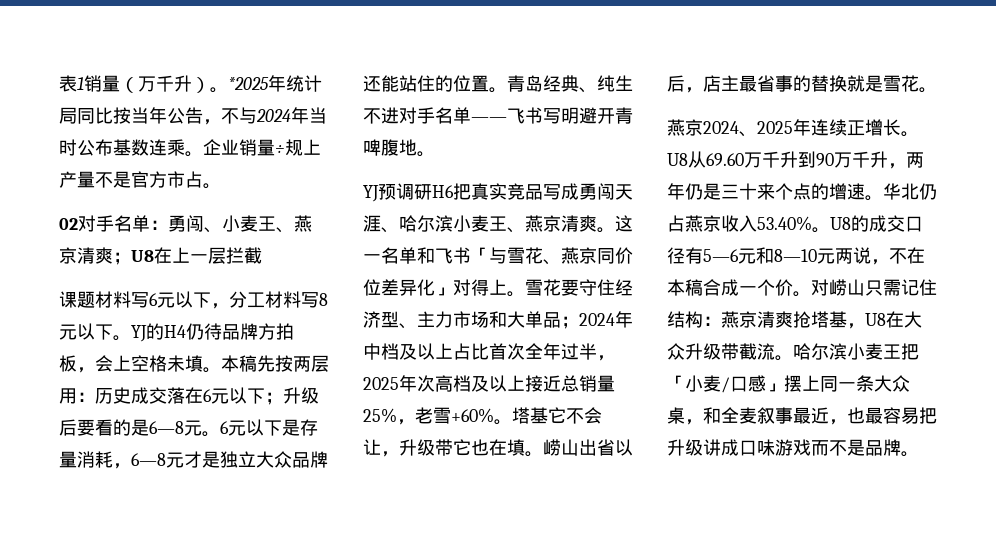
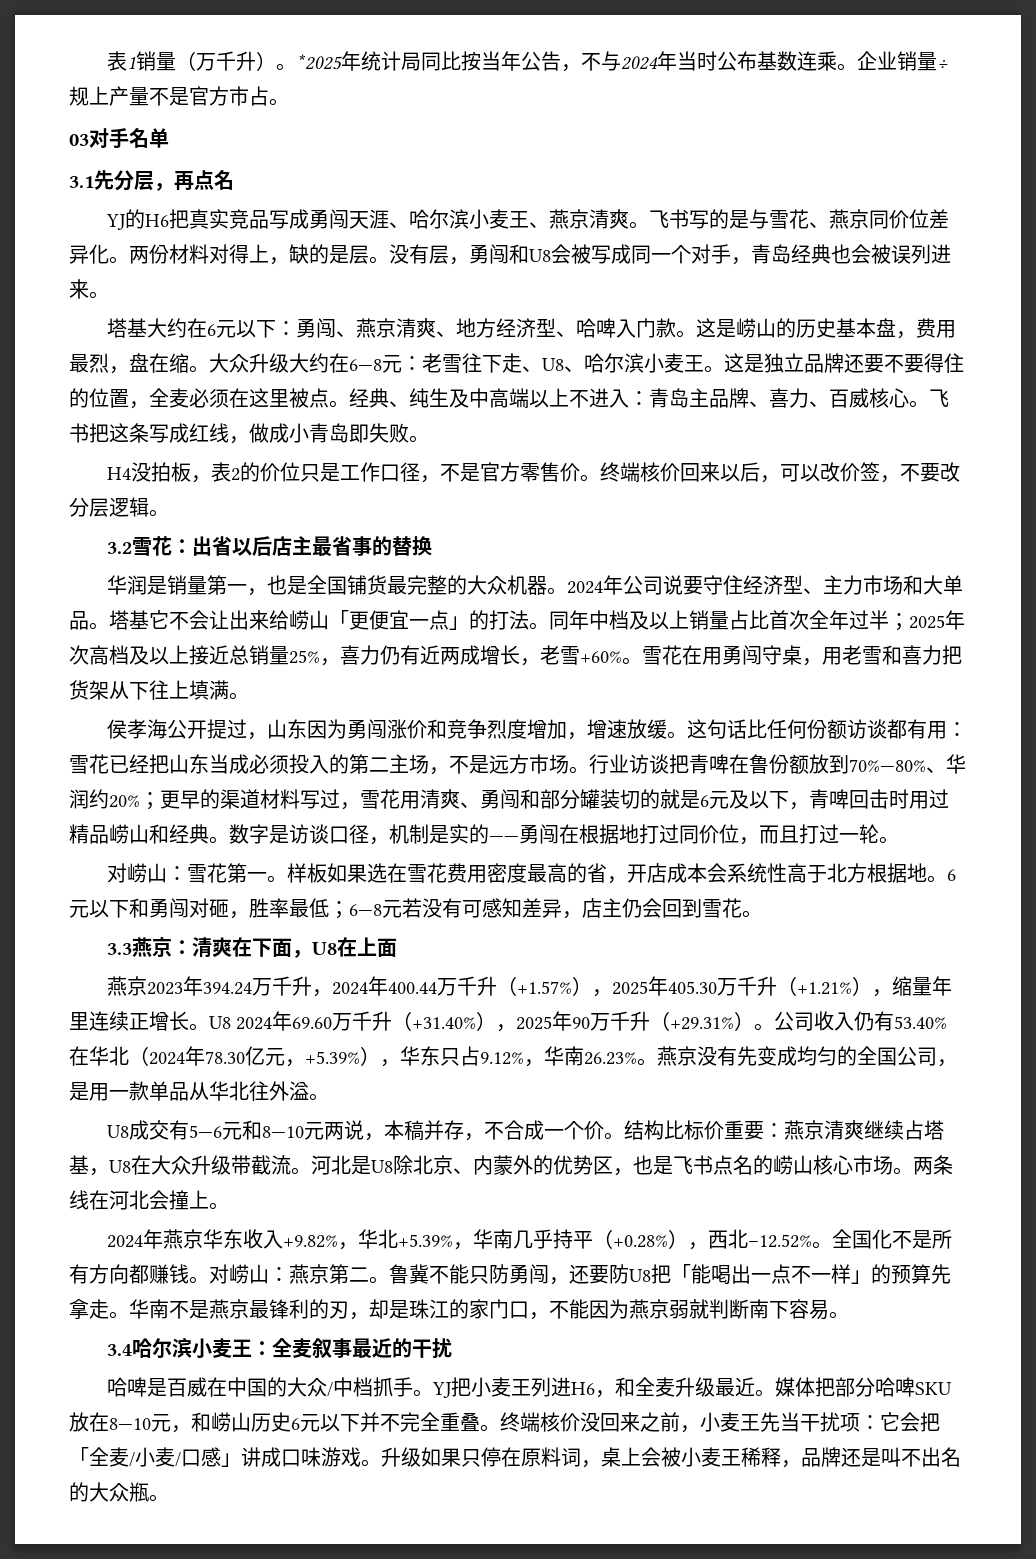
- 02对手名单：勇闯、小麦王、燕京清爽；U8在上一层拦截
- 课题材料写6元以下，分工材料写8元以下。YJ的H4仍待品牌方拍板，会上空格未填。本稿先按两层用：历史成交落在6元以下；升级后要看的是6—8元。6元以下是存量消耗，6—8元才是独立大众品牌还能站住的位置。青岛经典、纯生不进对手名单——飞书写明避开青啤腹地。
- YJ预调研H6把真实竞品写成勇闯天涯、哈尔滨小麦王、燕京清爽。
+ 03对手名单
+ 3.1先分层，再点名
+ YJ的H6把真实竞品写成勇闯天涯、哈尔滨小麦王、燕京清爽。
- 这一名单和飞书「与雪花、燕京同价位差异化」对得上。雪花要守住经济型、主力市场和大单品；2024年中档及以上占比首次全年过半，2025年次高档及以上接近总销量25%，老雪+60%。塔基它不会让，升级带它也在填。崂山出省以后，店主最省事的替换就是雪花。
- 燕京2024、2025年连续正增长。
+ 飞书写的是与雪花、燕京同价位差异化。两份材料对得上，缺的是层。没有层，勇闯和U8会被写成同一个对手，青岛经典也会被误列进来。
+ 塔基大约在6元以下：勇闯、燕京清爽、地方经济型、哈啤入门款。这是崂山的历史基本盘，费用最烈，盘在缩。大众升级大约在6—8元：老雪往下走、U8、哈尔滨小麦王。这是独立品牌还要不要得住的位置，全麦必须在这里被点。经典、纯生及中高端以上不进入：青岛主品牌、喜力、百威核心。飞书把这条写成红线，做成小青岛即失败。
+ H4没拍板，表2的价位只是工作口径，不是官方零售价。终端核价回来以后，可以改价签，不要改分层逻辑。
+ 3.2雪花：出省以后店主最省事的替换
+ 华润是销量第一，也是全国铺货最完整的大众机器。2024年公司说要守住经济型、主力市场和大单品。塔基它不会让出来给崂山「更便宜一点」的打法。同年中档及以上销量占比首次全年过半；2025年次高档及以上接近总销量25%，喜力仍有近两成增长，老雪+60%。雪花在用勇闯守桌，用老雪和喜力把货架从下往上填满。
+ 侯孝海公开提过，山东因为勇闯涨价和竞争烈度增加，增速放缓。这句话比任何份额访谈都有用：雪花已经把山东当成必须投入的第二主场，不是远方市场。行业访谈把青啤在鲁份额放到70%—80%、华润约20%；更早的渠道材料写过，雪花用清爽、勇闯和部分罐装切的就是6元及以下，青啤回击时用过精品崂山和经典。数字是访谈口径，机制是实的——勇闯在根据地打过同价位，而且打过一轮。
+ 对崂山：雪花第一。样板如果选在雪花费用密度最高的省，开店成本会系统性高于北方根据地。6元以下和勇闯对砸，胜率最低；6—8元若没有可感知差异，店主仍会回到雪花。
+ 3.3燕京：清爽在下面，U8在上面
+ 燕京2023年394.24万千升，2024年400.44万千升（+1.57%），2025年405.30万千升（+1.21%），缩量年里连续正增长。
- U8从69.60万千升到90万千升，两年仍是三十来个点的增速。华北仍占燕京收入53.40%。U8的成交口径有5—6元和8—10元两说，不在本稿合成一个价。对崂山只需记住结构：燕京清爽抢塔基，U8在大众升级带截流。
+ U8 2024年69.60万千升（+31.40%），2025年90万千升（+29.31%）。公司收入仍有53.40%在华北（2024年78.30亿元，+5.39%），华东只占9.12%，华南26.23%。燕京没有先变成均匀的全国公司，是用一款单品从华北往外溢。
+ U8成交有5—6元和8—10元两说，本稿并存，不合成一个价。结构比标价重要：燕京清爽继续占塔基，U8在大众升级带截流。
- 哈尔滨小麦王把「小麦/口感」摆上同一条大众桌，和全麦叙事最近，也最容易把升级讲成口味游戏而不是品牌。
+ 河北是U8除北京、内蒙外的优势区，也是飞书点名的崂山核心市场。两条线在河北会撞上。
+ 2024年燕京华东收入+9.82%，华北+5.39%，华南几乎持平（+0.28%），西北−12.52%。全国化不是所有方向都赚钱。对崂山：燕京第二。鲁冀不能只防勇闯，还要防U8把「能喝出一点不一样」的预算先拿走。华南不是燕京最锋利的刃，却是珠江的家门口，不能因为燕京弱就判断南下容易。
+ 3.4哈尔滨小麦王：全麦叙事最近的干扰
+ 哈啤是百威在中国的大众/中档抓手。YJ把小麦王列进H6，和全麦升级最近。媒体把部分哈啤SKU放在8—10元，和崂山历史6元以下并不完全重叠。终端核价没回来之前，小麦王先当干扰项：它会把「全麦/小麦/口感」讲成口味游戏。升级如果只停在原料词，桌上会被小麦王稀释，品牌还是叫不出名的大众瓶。

